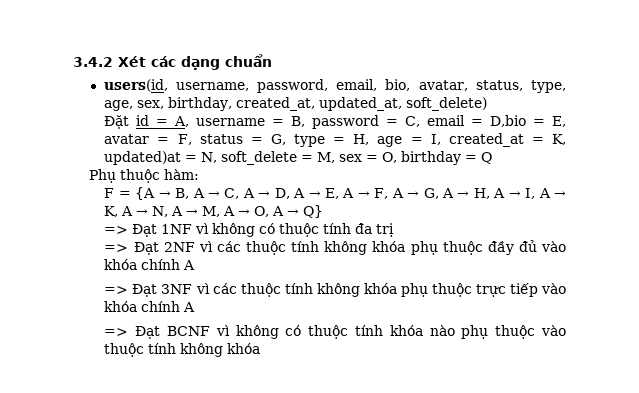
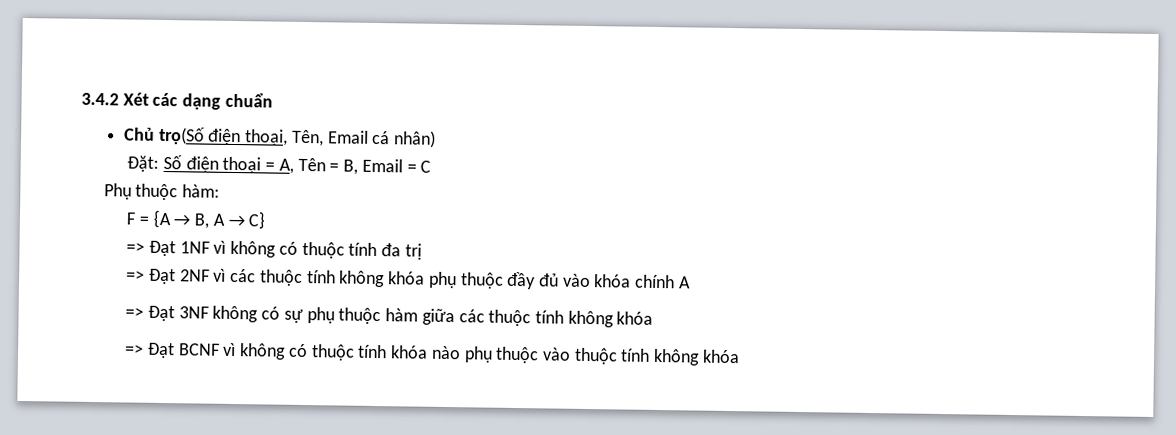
- users(id, username, password, email, bio, avatar, status, type, age, sex, birthday, created_at, updated_at, soft_delete)
- Đặt id = A, username = B, password = C, email = D,bio = E, avatar = F, status = G, type = H, age = I, created_at = K, updated)at = N, soft_delete = M, sex = O, birthday = Q
+ Chủ trọ(Số điện thoại, Tên, Email cá nhân)
+ Đặt: Số điện thoại = A, Tên = B, Email = C
- F = {A → B, A → C, A → D, A → E, A → F, A → G, A → H, A → I, A → K, A → N, A → M, A → O, A → Q}
+ F = {A → B, A → C}
- => Đạt 3NF vì các thuộc tính không khóa phụ thuộc trực tiếp vào khóa chính A
+ => Đạt 3NF không có sự phụ thuộc hàm giữa các thuộc tính không khóa

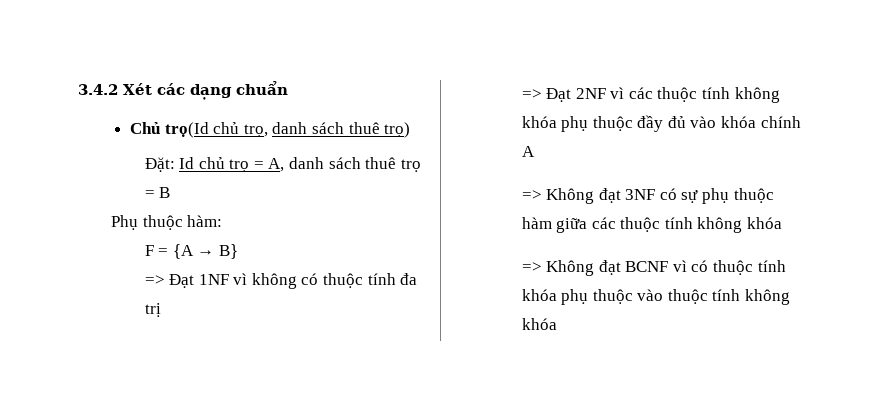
- Chủ trọ(Số điện thoại, Tên, Email cá nhân)
- Đặt: Số điện thoại = A, Tên = B, Email = C
+ Chủ trọ(Id chủ trọ, danh sách thuê trọ)
+ Đặt: Id chủ trọ = A, danh sách thuê trọ = B
- F = {A → B, A → C}
+ F = {A → B}
- => Đạt 3NF không có sự phụ thuộc hàm giữa các thuộc tính không khóa
+ => Không đạt 3NF có sự phụ thuộc hàm giữa các thuộc tính không khóa
- => Đạt BCNF vì không có thuộc tính khóa nào phụ thuộc vào thuộc tính không khóa
+ => Không đạt BCNF vì có thuộc tính khóa phụ thuộc vào thuộc tính không khóa

